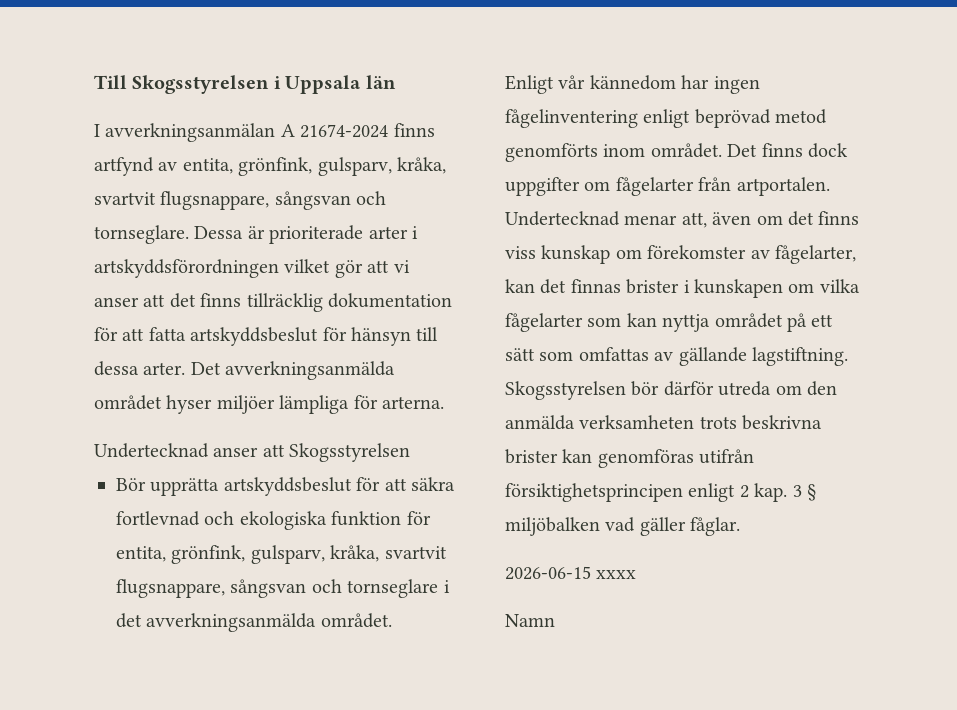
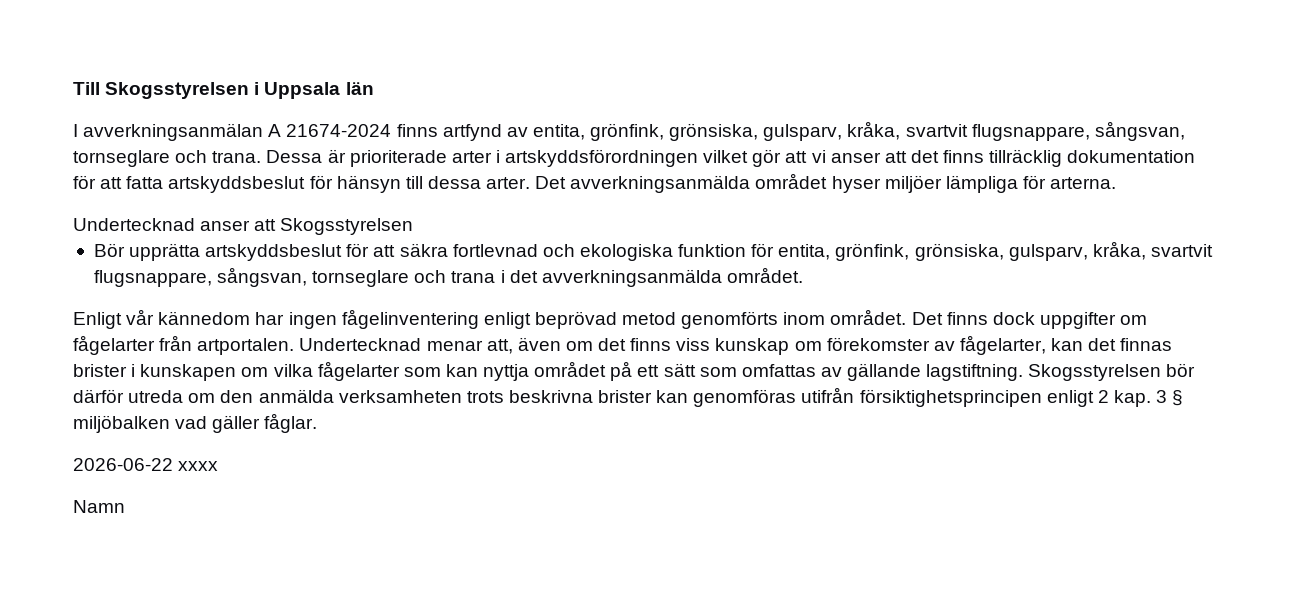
- I avverkningsanmälan A 21674-2024 finns artfynd av entita, grönfink, gulsparv, kråka, svartvit flugsnappare, sångsvan och tornseglare.
+ I avverkningsanmälan A 21674-2024 finns artfynd av entita, grönfink, grönsiska, gulsparv, kråka, svartvit flugsnappare, sångsvan, tornseglare och trana.
- Bör upprätta artskyddsbeslut för att säkra fortlevnad och ekologiska funktion för entita, grönfink, gulsparv, kråka, svartvit flugsnappare, sångsvan och tornseglare i det avverkningsanmälda området.
+ Bör upprätta artskyddsbeslut för att säkra fortlevnad och ekologiska funktion för entita, grönfink, grönsiska, gulsparv, kråka, svartvit flugsnappare, sångsvan, tornseglare och trana i det avverkningsanmälda området.
- 2026-06-15 xxxx
+ 2026-06-22 xxxx

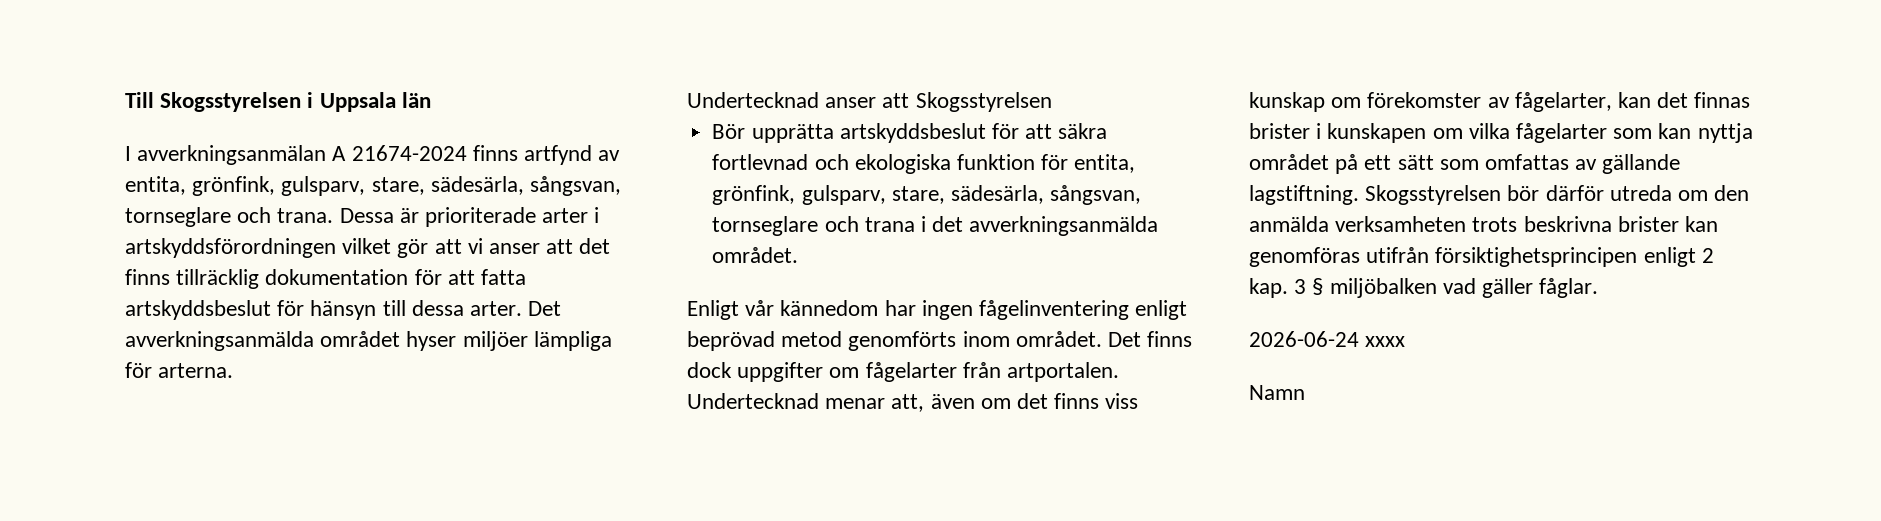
- I avverkningsanmälan A 21674-2024 finns artfynd av entita, grönfink, grönsiska, gulsparv, kråka, svartvit flugsnappare, sångsvan, tornseglare och trana.
+ I avverkningsanmälan A 21674-2024 finns artfynd av entita, grönfink, gulsparv, stare, sädesärla, sångsvan, tornseglare och trana.
- Bör upprätta artskyddsbeslut för att säkra fortlevnad och ekologiska funktion för entita, grönfink, grönsiska, gulsparv, kråka, svartvit flugsnappare, sångsvan, tornseglare och trana i det avverkningsanmälda området.
+ Bör upprätta artskyddsbeslut för att säkra fortlevnad och ekologiska funktion för entita, grönfink, gulsparv, stare, sädesärla, sångsvan, tornseglare och trana i det avverkningsanmälda området.
- 2026-06-22 xxxx
+ 2026-06-24 xxxx

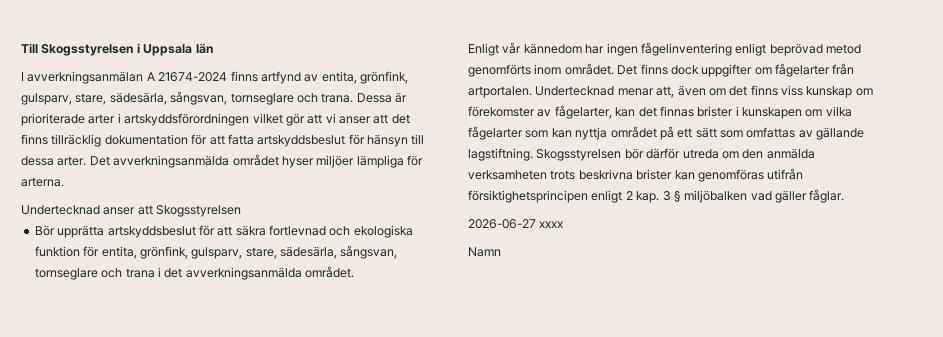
- 2026-06-24 xxxx
+ 2026-06-27 xxxx

